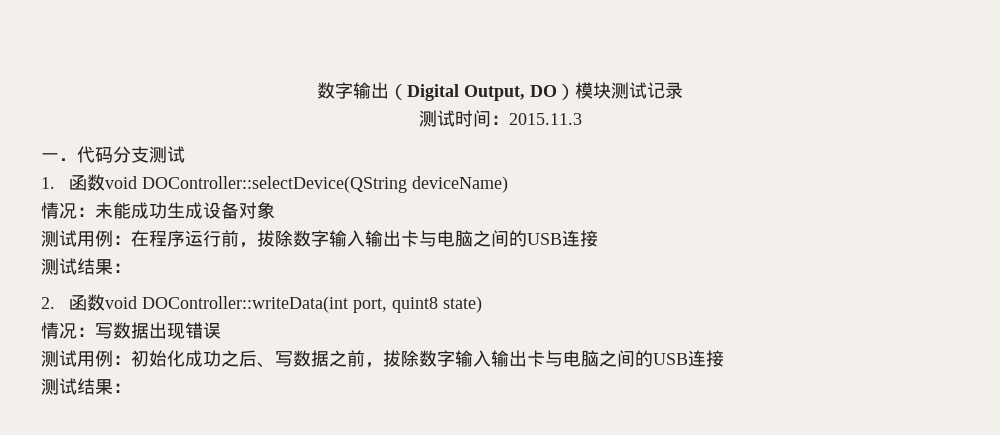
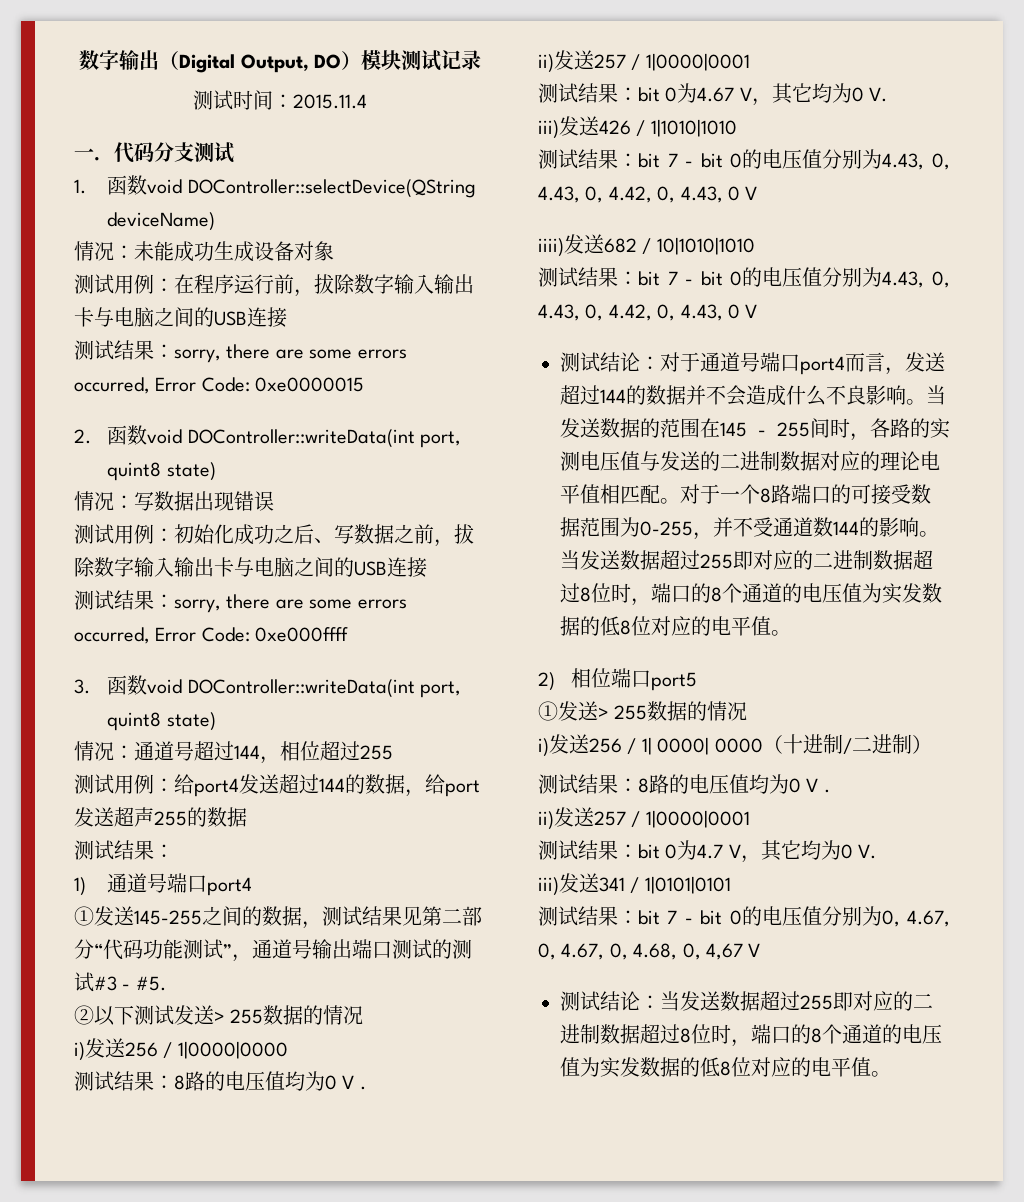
- 测试时间：2015.11.3
+ 测试时间：2015.11.4
  测试用例：在程序运行前，拔除数字输入输出卡与电脑之间的USB连接
- 测试结果：
+ 测试结果：sorry, there are some errors occurred, Error Code: 0xe0000015
  测试用例：初始化成功之后、写数据之前，拔除数字输入输出卡与电脑之间的USB连接
+ 测试结果：sorry, there are some errors occurred, Error Code: 0xe000ffff
+ 3.函数void DOController::writeData(int port, quint8 state)
+ 情况：通道号超过144，相位超过255
+ 测试用例：给port4发送超过144的数据，给port发送超声255的数据
  测试结果：
+ 1)通道号端口port4
+ ①发送145-255之间的数据，测试结果见第二部分“代码功能测试”，通道号输出端口测试的测试#3 - #5.
+ ②以下测试发送> 255数据的情况
+ i)发送256 / 1|0000|0000
+ 测试结果：8路的电压值均为0 V .
+ ii)发送257 / 1|0000|0001
+ 测试结果：bit 0为4.67 V，其它均为0 V.
+ iii)发送426 / 1|1010|1010
+ 测试结果：bit 7 - bit 0的电压值分别为4.43, 0, 4.43, 0, 4.42, 0, 4.43, 0 V
+ iiii)发送682 / 10|1010|1010
+ 测试结果：bit 7 - bit 0的电压值分别为4.43, 0, 4.43, 0, 4.42, 0, 4.43, 0 V
+ 测试结论：对于通道号端口port4而言，发送超过144的数据并不会造成什么不良影响。当发送数据的范围在145 - 255间时，各路的实测电压值与发送的二进制数据对应的理论电平值相匹配。对于一个8路端口的可接受数据范围为0-255，并不受通道数144的影响。当发送数据超过255即对应的二进制数据超过8位时，端口的8个通道的电压值为实发数据的低8位对应的电平值。
+ 2)相位端口port5
+ ①发送> 255数据的情况
+ i)发送256 / 1| 0000| 0000（十进制/二进制）
+ 测试结果：8路的电压值均为0 V .
+ ii)发送257 / 1|0000|0001
+ 测试结果：bit 0为4.7 V，其它均为0 V.
+ iii)发送341 / 1|0101|0101
+ 测试结果：bit 7 - bit 0的电压值分别为0, 4.67, 0, 4.67, 0, 4.68, 0, 4,67 V
+ 测试结论：当发送数据超过255即对应的二进制数据超过8位时，端口的8个通道的电压值为实发数据的低8位对应的电平值。

